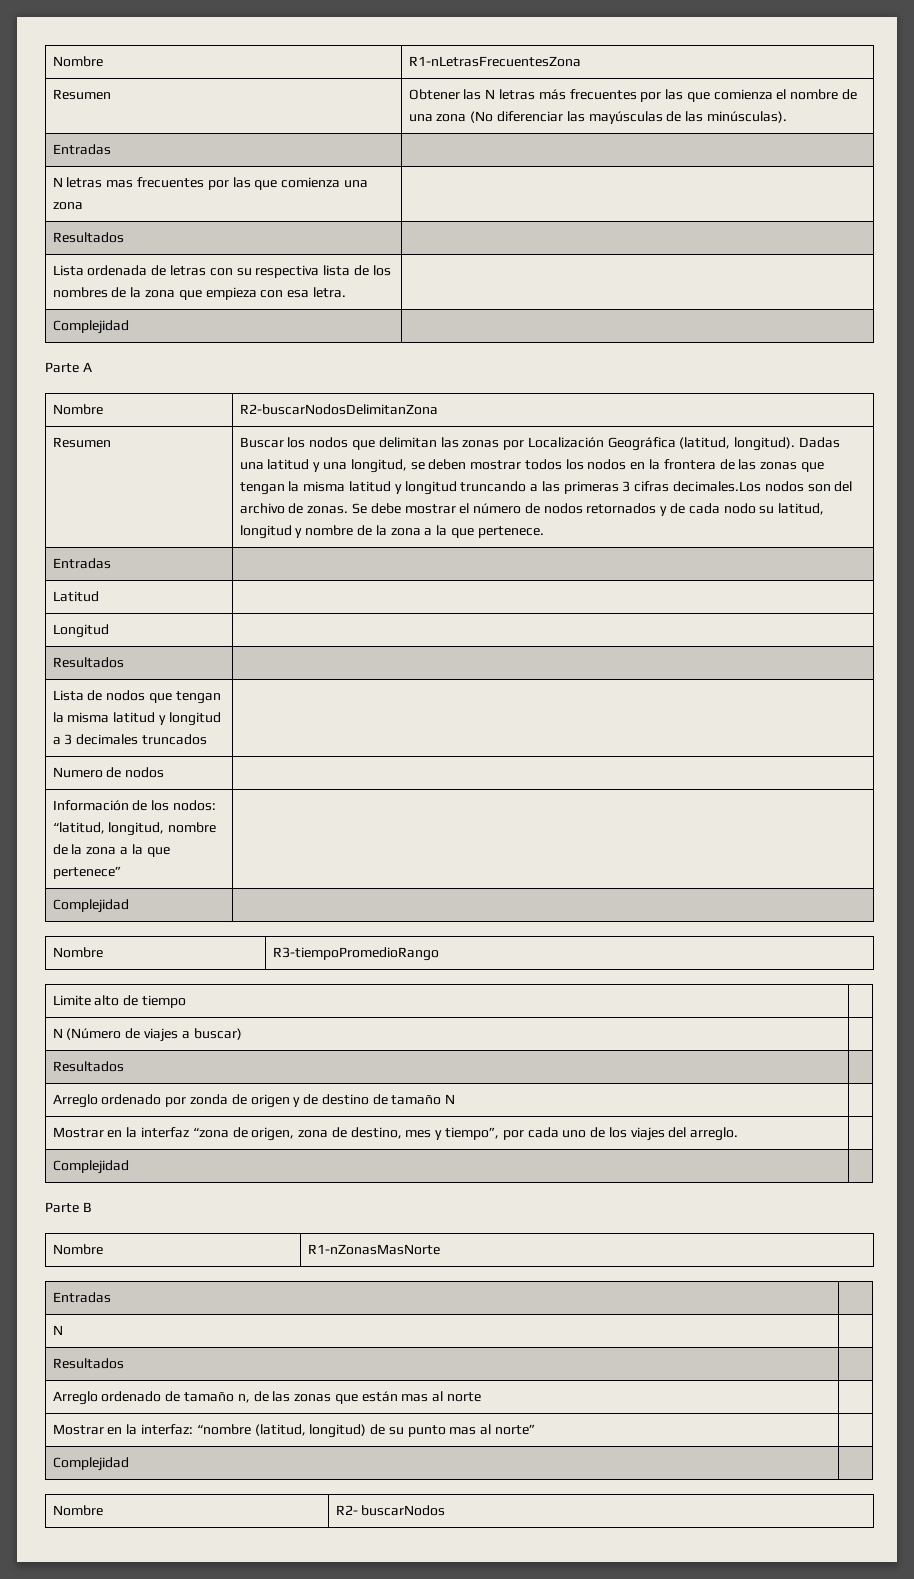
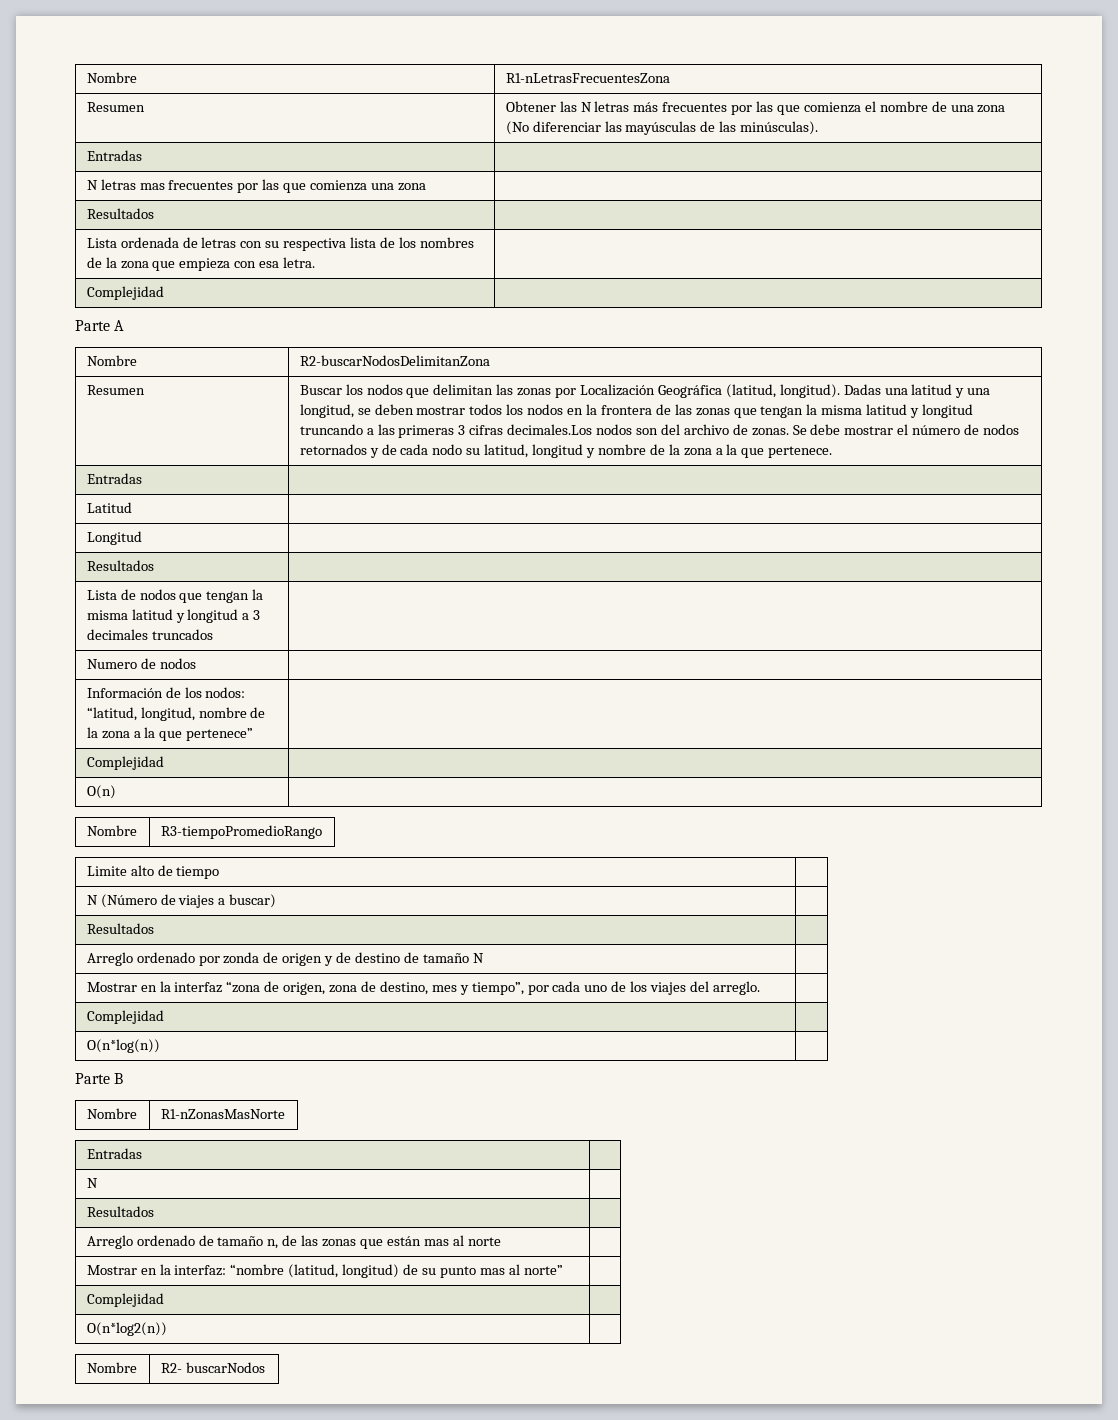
+ O(n) |
+ O(n*log(n)) |
+ O(n*log2(n)) |

